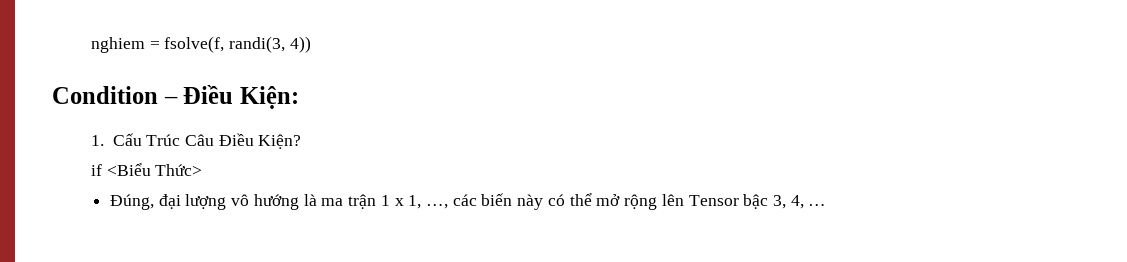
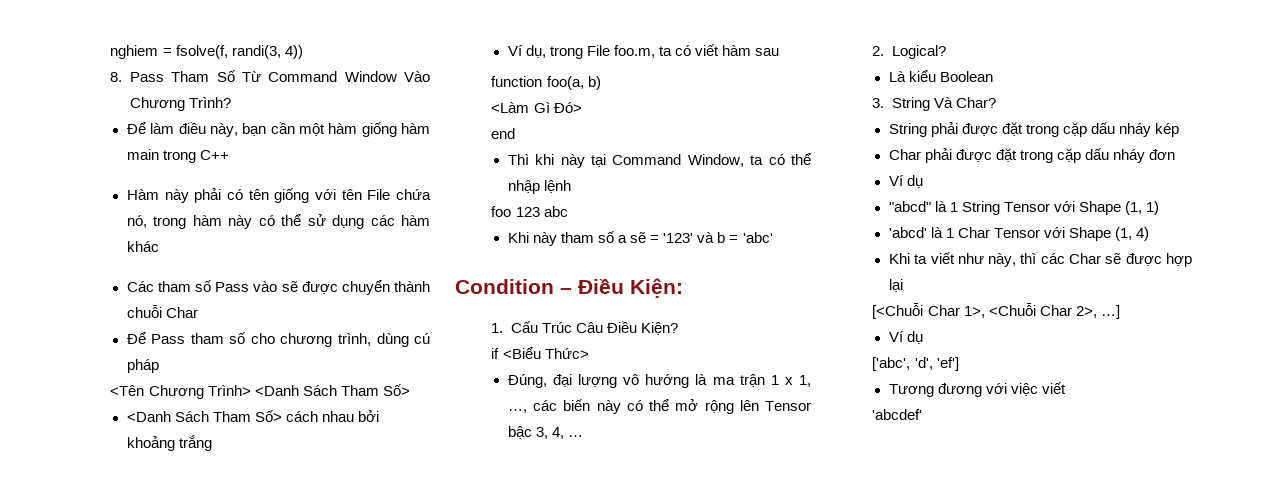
+ 8. Pass Tham Số Từ Command Window Vào Chương Trình?
+ Để làm điều này, bạn cần một hàm giống hàm main trong C++
+ Hàm này phải có tên giống với tên File chứa nó, trong hàm này có thể sử dụng các hàm khác
+ Các tham số Pass vào sẽ được chuyển thành chuỗi Char
+ Để Pass tham số cho chương trình, dùng cú pháp
+ <Tên Chương Trình> <Danh Sách Tham Số>
+ <Danh Sách Tham Số> cách nhau bởi khoảng trắng
+ Ví dụ, trong File foo.m, ta có viết hàm sau
+ function foo(a, b)
+ <Làm Gì Đó>
+ end
+ Thì khi này tại Command Window, ta có thể nhập lệnh
+ foo 123 abc
+ Khi này tham số a sẽ = '123' và b = 'abc'
+ 2. Logical?
+ Là kiểu Boolean
+ 3. String Và Char?
+ String phải được đặt trong cặp dấu nháy kép
+ Char phải được đặt trong cặp dấu nháy đơn
+ Ví dụ
+ "abcd" là 1 String Tensor với Shape (1, 1)
+ 'abcd' là 1 Char Tensor với Shape (1, 4)
+ Khi ta viết như này, thì các Char sẽ được hợp lại
+ [<Chuỗi Char 1>, <Chuỗi Char 2>, …]
+ Ví dụ
+ ['abc', 'd', 'ef']
+ Tương đương với việc viết
+ 'abcdef'

